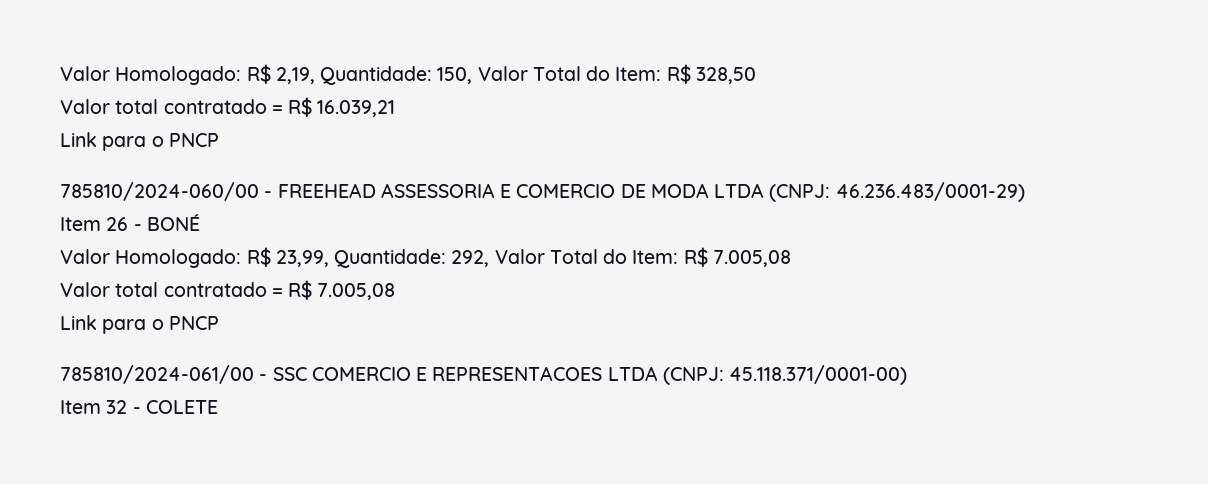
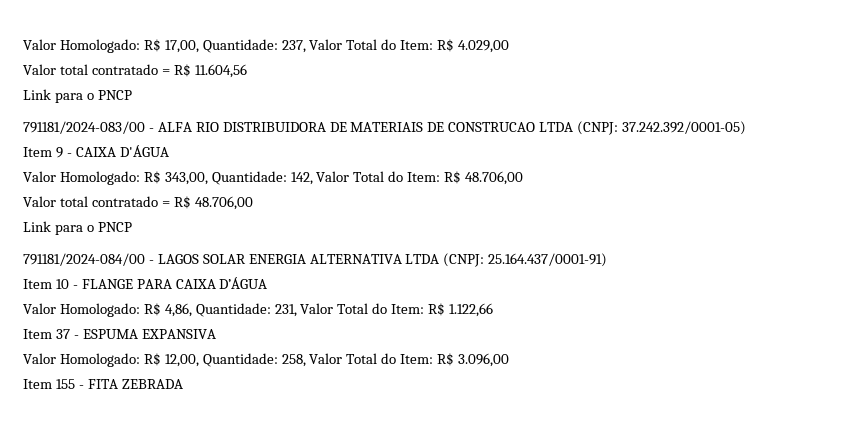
- Valor Homologado: R$ 2,19, Quantidade: 150, Valor Total do Item: R$ 328,50
- Valor total contratado = R$ 16.039,21
+ Valor Homologado: R$ 17,00, Quantidade: 237, Valor Total do Item: R$ 4.029,00
+ Valor total contratado = R$ 11.604,56
  Link para o PNCP
- 785810/2024-060/00 - FREEHEAD ASSESSORIA E COMERCIO DE MODA LTDA (CNPJ: 46.236.483/0001-29)
- Item 26 - BONÉ
- Valor Homologado: R$ 23,99, Quantidade: 292, Valor Total do Item: R$ 7.005,08
- Valor total contratado = R$ 7.005,08
+ 791181/2024-083/00 - ALFA RIO DISTRIBUIDORA DE MATERIAIS DE CONSTRUCAO LTDA (CNPJ: 37.242.392/0001-05)
+ Item 9 - CAIXA D'ÁGUA
+ Valor Homologado: R$ 343,00, Quantidade: 142, Valor Total do Item: R$ 48.706,00
+ Valor total contratado = R$ 48.706,00
  Link para o PNCP
- 785810/2024-061/00 - SSC COMERCIO E REPRESENTACOES LTDA (CNPJ: 45.118.371/0001-00)
- Item 32 - COLETE
+ 791181/2024-084/00 - LAGOS SOLAR ENERGIA ALTERNATIVA LTDA (CNPJ: 25.164.437/0001-91)
+ Item 10 - FLANGE PARA CAIXA D’ÁGUA
+ Valor Homologado: R$ 4,86, Quantidade: 231, Valor Total do Item: R$ 1.122,66
+ Item 37 - ESPUMA EXPANSIVA
+ Valor Homologado: R$ 12,00, Quantidade: 258, Valor Total do Item: R$ 3.096,00
+ Item 155 - FITA ZEBRADA

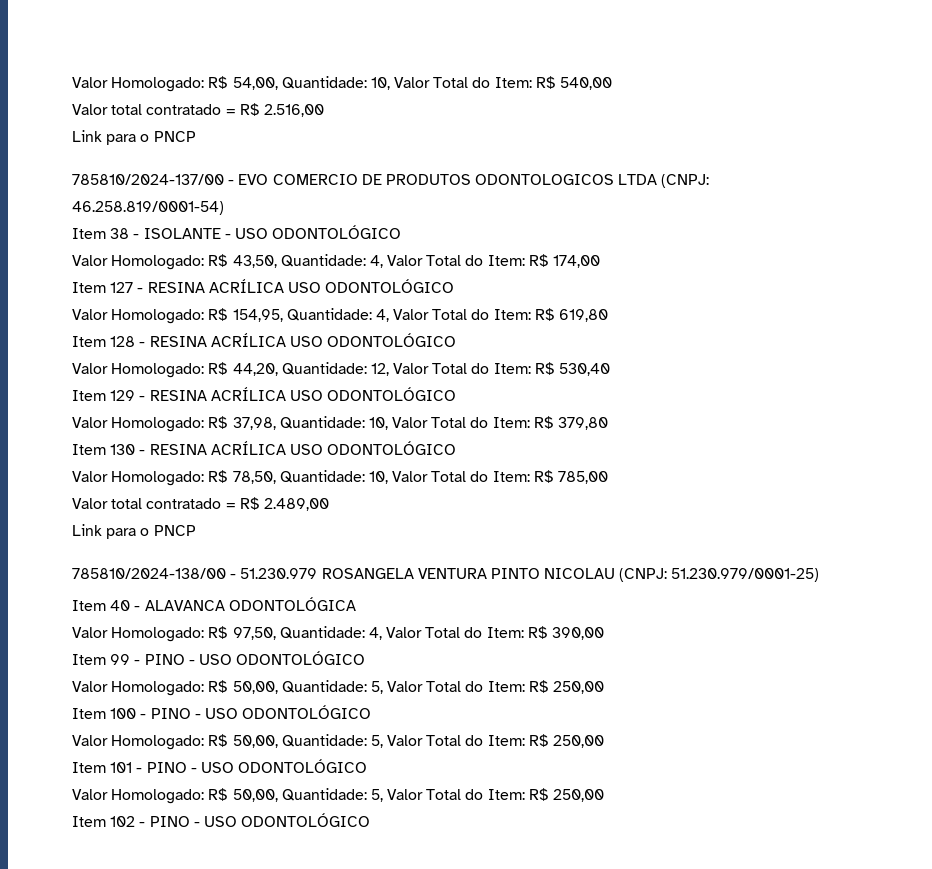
- Valor Homologado: R$ 17,00, Quantidade: 237, Valor Total do Item: R$ 4.029,00
- Valor total contratado = R$ 11.604,56
+ Valor Homologado: R$ 54,00, Quantidade: 10, Valor Total do Item: R$ 540,00
+ Valor total contratado = R$ 2.516,00
  Link para o PNCP
- 791181/2024-083/00 - ALFA RIO DISTRIBUIDORA DE MATERIAIS DE CONSTRUCAO LTDA (CNPJ: 37.242.392/0001-05)
- Item 9 - CAIXA D'ÁGUA
- Valor Homologado: R$ 343,00, Quantidade: 142, Valor Total do Item: R$ 48.706,00
- Valor total contratado = R$ 48.706,00
+ 785810/2024-137/00 - EVO COMERCIO DE PRODUTOS ODONTOLOGICOS LTDA (CNPJ: 46.258.819/0001-54)
+ Item 38 - ISOLANTE - USO ODONTOLÓGICO
+ Valor Homologado: R$ 43,50, Quantidade: 4, Valor Total do Item: R$ 174,00
+ Item 127 - RESINA ACRÍLICA USO ODONTOLÓGICO
+ Valor Homologado: R$ 154,95, Quantidade: 4, Valor Total do Item: R$ 619,80
+ Item 128 - RESINA ACRÍLICA USO ODONTOLÓGICO
+ Valor Homologado: R$ 44,20, Quantidade: 12, Valor Total do Item: R$ 530,40
+ Item 129 - RESINA ACRÍLICA USO ODONTOLÓGICO
+ Valor Homologado: R$ 37,98, Quantidade: 10, Valor Total do Item: R$ 379,80
+ Item 130 - RESINA ACRÍLICA USO ODONTOLÓGICO
+ Valor Homologado: R$ 78,50, Quantidade: 10, Valor Total do Item: R$ 785,00
+ Valor total contratado = R$ 2.489,00
  Link para o PNCP
- 791181/2024-084/00 - LAGOS SOLAR ENERGIA ALTERNATIVA LTDA (CNPJ: 25.164.437/0001-91)
- Item 10 - FLANGE PARA CAIXA D’ÁGUA
- Valor Homologado: R$ 4,86, Quantidade: 231, Valor Total do Item: R$ 1.122,66
- Item 37 - ESPUMA EXPANSIVA
- Valor Homologado: R$ 12,00, Quantidade: 258, Valor Total do Item: R$ 3.096,00
- Item 155 - FITA ZEBRADA
+ 785810/2024-138/00 - 51.230.979 ROSANGELA VENTURA PINTO NICOLAU (CNPJ: 51.230.979/0001-25)
+ Item 40 - ALAVANCA ODONTOLÓGICA
+ Valor Homologado: R$ 97,50, Quantidade: 4, Valor Total do Item: R$ 390,00
+ Item 99 - PINO - USO ODONTOLÓGICO
+ Valor Homologado: R$ 50,00, Quantidade: 5, Valor Total do Item: R$ 250,00
+ Item 100 - PINO - USO ODONTOLÓGICO
+ Valor Homologado: R$ 50,00, Quantidade: 5, Valor Total do Item: R$ 250,00
+ Item 101 - PINO - USO ODONTOLÓGICO
+ Valor Homologado: R$ 50,00, Quantidade: 5, Valor Total do Item: R$ 250,00
+ Item 102 - PINO - USO ODONTOLÓGICO

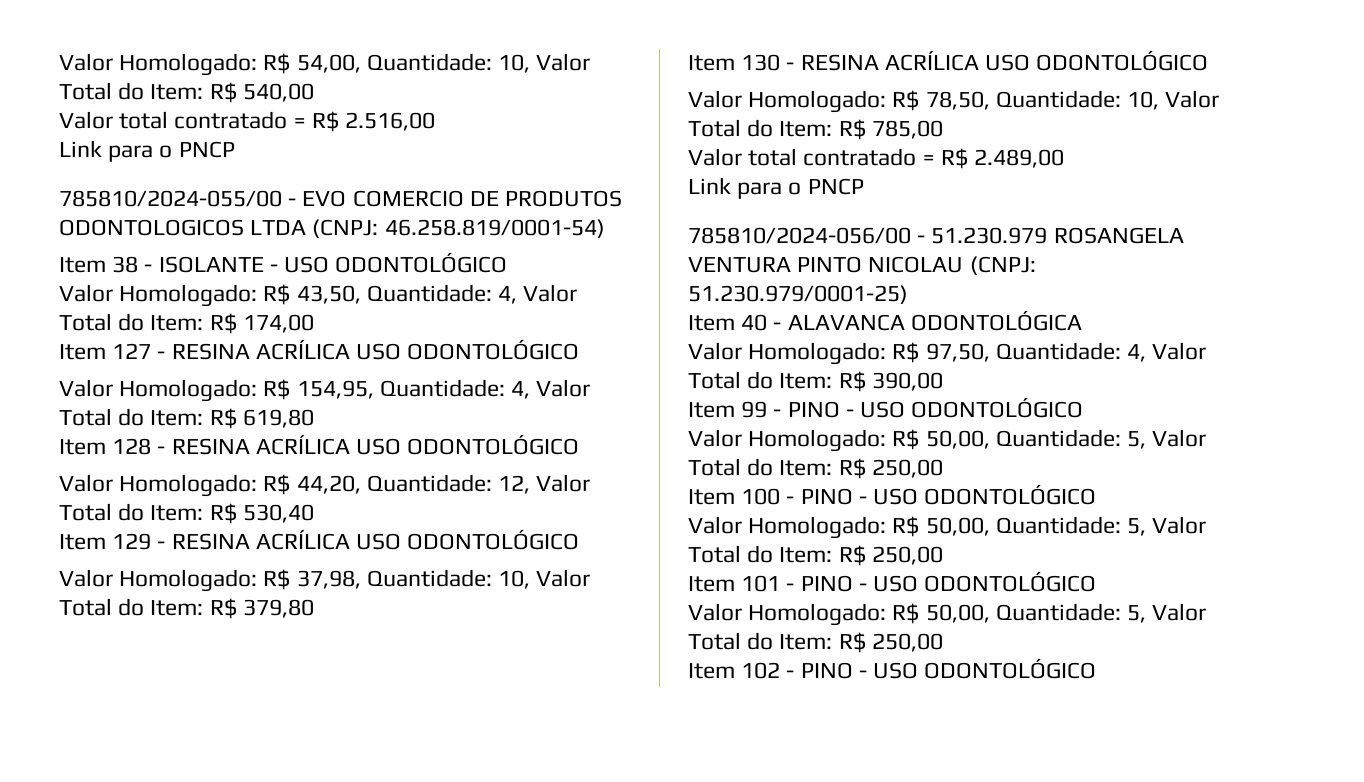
- 785810/2024-137/00 - EVO COMERCIO DE PRODUTOS ODONTOLOGICOS LTDA (CNPJ: 46.258.819/0001-54)
+ 785810/2024-055/00 - EVO COMERCIO DE PRODUTOS ODONTOLOGICOS LTDA (CNPJ: 46.258.819/0001-54)
- 785810/2024-138/00 - 51.230.979 ROSANGELA VENTURA PINTO NICOLAU (CNPJ: 51.230.979/0001-25)
+ 785810/2024-056/00 - 51.230.979 ROSANGELA VENTURA PINTO NICOLAU (CNPJ: 51.230.979/0001-25)

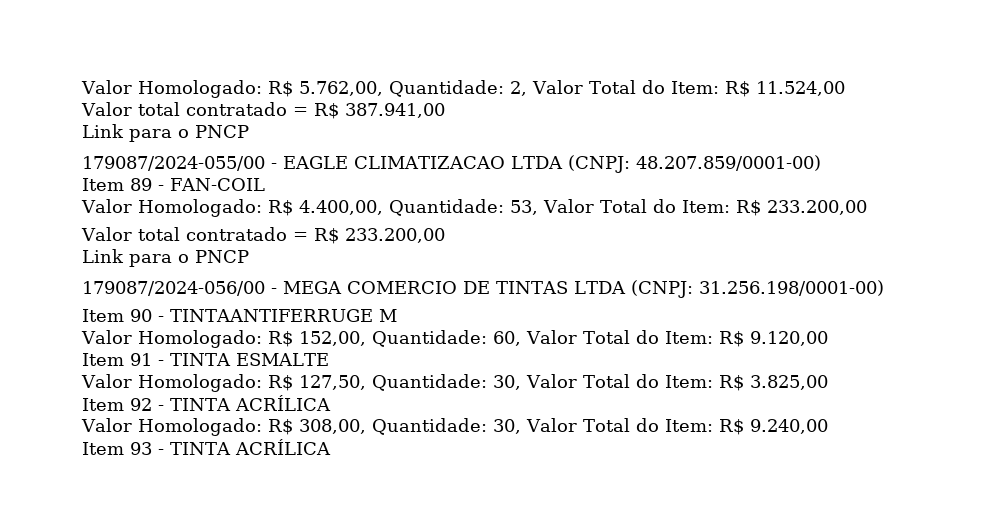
- Valor Homologado: R$ 54,00, Quantidade: 10, Valor Total do Item: R$ 540,00
- Valor total contratado = R$ 2.516,00
+ Valor Homologado: R$ 5.762,00, Quantidade: 2, Valor Total do Item: R$ 11.524,00
+ Valor total contratado = R$ 387.941,00
  Link para o PNCP
- 785810/2024-055/00 - EVO COMERCIO DE PRODUTOS ODONTOLOGICOS LTDA (CNPJ: 46.258.819/0001-54)
- Item 38 - ISOLANTE - USO ODONTOLÓGICO
- Valor Homologado: R$ 43,50, Quantidade: 4, Valor Total do Item: R$ 174,00
- Item 127 - RESINA ACRÍLICA USO ODONTOLÓGICO
- Valor Homologado: R$ 154,95, Quantidade: 4, Valor Total do Item: R$ 619,80
- Item 128 - RESINA ACRÍLICA USO ODONTOLÓGICO
- Valor Homologado: R$ 44,20, Quantidade: 12, Valor Total do Item: R$ 530,40
- Item 129 - RESINA ACRÍLICA USO ODONTOLÓGICO
- Valor Homologado: R$ 37,98, Quantidade: 10, Valor Total do Item: R$ 379,80
- Item 130 - RESINA ACRÍLICA USO ODONTOLÓGICO
- Valor Homologado: R$ 78,50, Quantidade: 10, Valor Total do Item: R$ 785,00
- Valor total contratado = R$ 2.489,00
+ 179087/2024-055/00 - EAGLE CLIMATIZACAO LTDA (CNPJ: 48.207.859/0001-00)
+ Item 89 - FAN-COIL
+ Valor Homologado: R$ 4.400,00, Quantidade: 53, Valor Total do Item: R$ 233.200,00
+ Valor total contratado = R$ 233.200,00
  Link para o PNCP
- 785810/2024-056/00 - 51.230.979 ROSANGELA VENTURA PINTO NICOLAU (CNPJ: 51.230.979/0001-25)
- Item 40 - ALAVANCA ODONTOLÓGICA
- Valor Homologado: R$ 97,50, Quantidade: 4, Valor Total do Item: R$ 390,00
- Item 99 - PINO - USO ODONTOLÓGICO
- Valor Homologado: R$ 50,00, Quantidade: 5, Valor Total do Item: R$ 250,00
- Item 100 - PINO - USO ODONTOLÓGICO
- Valor Homologado: R$ 50,00, Quantidade: 5, Valor Total do Item: R$ 250,00
- Item 101 - PINO - USO ODONTOLÓGICO
- Valor Homologado: R$ 50,00, Quantidade: 5, Valor Total do Item: R$ 250,00
- Item 102 - PINO - USO ODONTOLÓGICO
+ 179087/2024-056/00 - MEGA COMERCIO DE TINTAS LTDA (CNPJ: 31.256.198/0001-00)
+ Item 90 - TINTAANTIFERRUGE M
+ Valor Homologado: R$ 152,00, Quantidade: 60, Valor Total do Item: R$ 9.120,00
+ Item 91 - TINTA ESMALTE
+ Valor Homologado: R$ 127,50, Quantidade: 30, Valor Total do Item: R$ 3.825,00
+ Item 92 - TINTA ACRÍLICA
+ Valor Homologado: R$ 308,00, Quantidade: 30, Valor Total do Item: R$ 9.240,00
+ Item 93 - TINTA ACRÍLICA

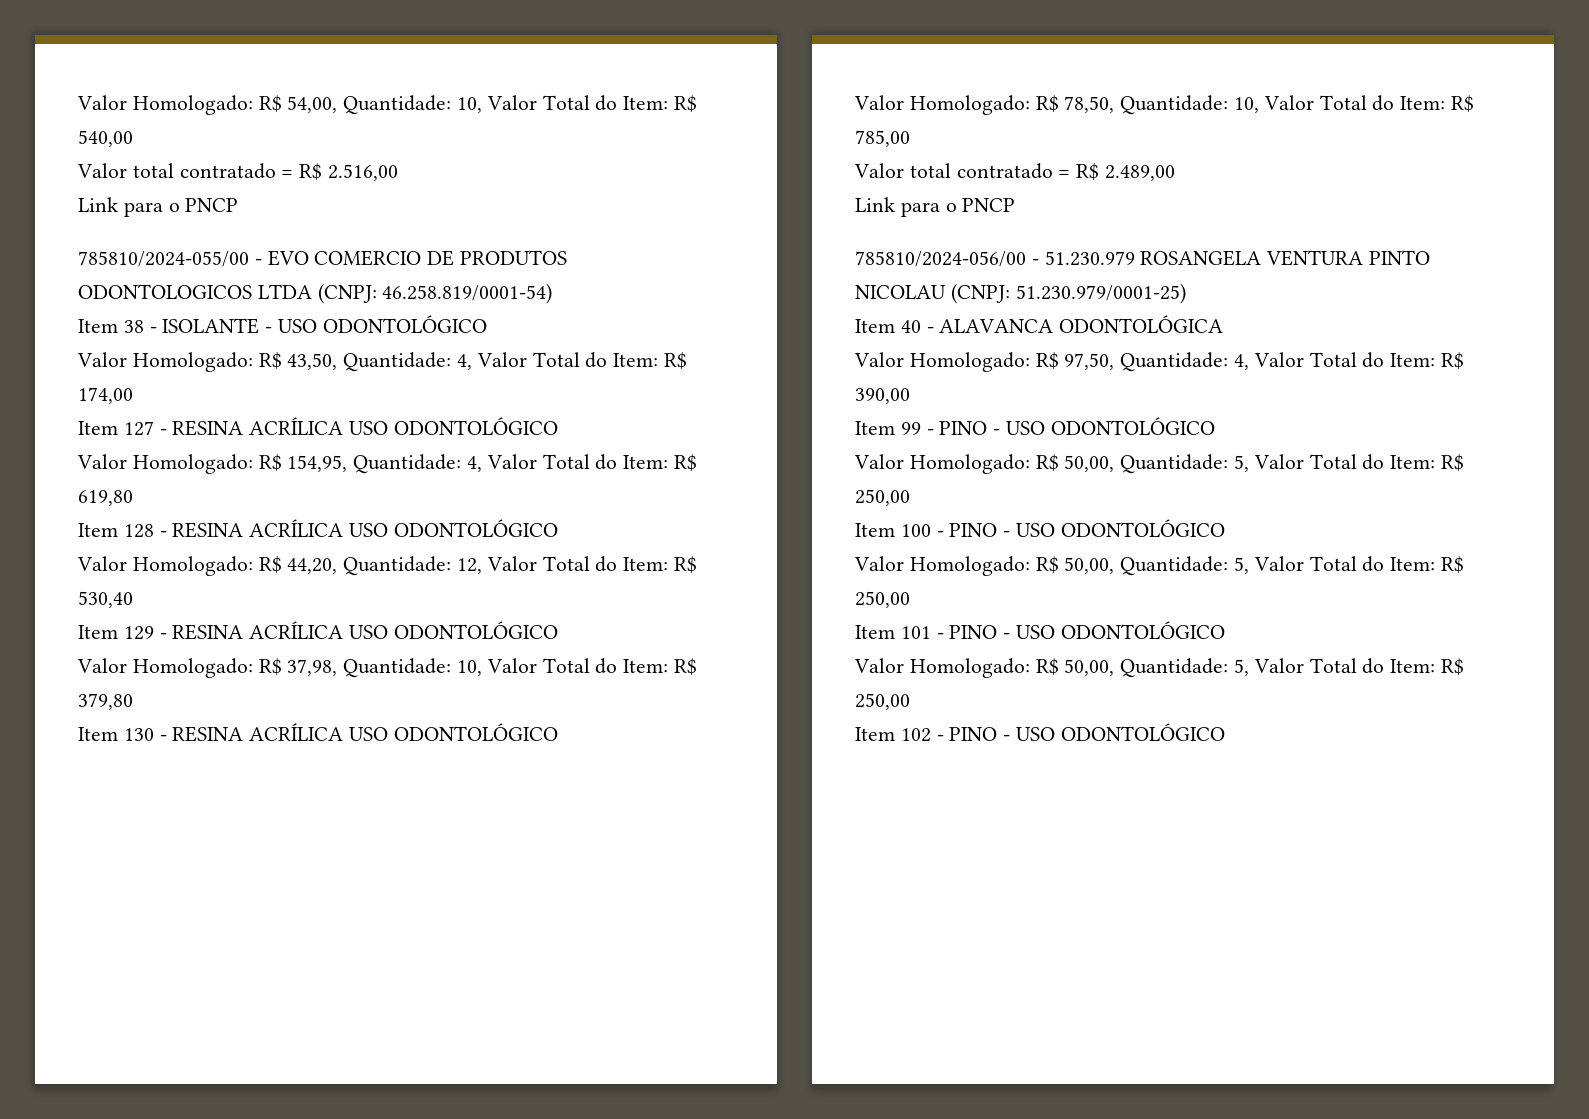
- Valor Homologado: R$ 5.762,00, Quantidade: 2, Valor Total do Item: R$ 11.524,00
- Valor total contratado = R$ 387.941,00
+ Valor Homologado: R$ 54,00, Quantidade: 10, Valor Total do Item: R$ 540,00
+ Valor total contratado = R$ 2.516,00
  Link para o PNCP
- 179087/2024-055/00 - EAGLE CLIMATIZACAO LTDA (CNPJ: 48.207.859/0001-00)
- Item 89 - FAN-COIL
- Valor Homologado: R$ 4.400,00, Quantidade: 53, Valor Total do Item: R$ 233.200,00
- Valor total contratado = R$ 233.200,00
+ 785810/2024-055/00 - EVO COMERCIO DE PRODUTOS ODONTOLOGICOS LTDA (CNPJ: 46.258.819/0001-54)
+ Item 38 - ISOLANTE - USO ODONTOLÓGICO
+ Valor Homologado: R$ 43,50, Quantidade: 4, Valor Total do Item: R$ 174,00
+ Item 127 - RESINA ACRÍLICA USO ODONTOLÓGICO
+ Valor Homologado: R$ 154,95, Quantidade: 4, Valor Total do Item: R$ 619,80
+ Item 128 - RESINA ACRÍLICA USO ODONTOLÓGICO
+ Valor Homologado: R$ 44,20, Quantidade: 12, Valor Total do Item: R$ 530,40
+ Item 129 - RESINA ACRÍLICA USO ODONTOLÓGICO
+ Valor Homologado: R$ 37,98, Quantidade: 10, Valor Total do Item: R$ 379,80
+ Item 130 - RESINA ACRÍLICA USO ODONTOLÓGICO
+ Valor Homologado: R$ 78,50, Quantidade: 10, Valor Total do Item: R$ 785,00
+ Valor total contratado = R$ 2.489,00
  Link para o PNCP
- 179087/2024-056/00 - MEGA COMERCIO DE TINTAS LTDA (CNPJ: 31.256.198/0001-00)
- Item 90 - TINTAANTIFERRUGE M
- Valor Homologado: R$ 152,00, Quantidade: 60, Valor Total do Item: R$ 9.120,00
- Item 91 - TINTA ESMALTE
- Valor Homologado: R$ 127,50, Quantidade: 30, Valor Total do Item: R$ 3.825,00
- Item 92 - TINTA ACRÍLICA
- Valor Homologado: R$ 308,00, Quantidade: 30, Valor Total do Item: R$ 9.240,00
- Item 93 - TINTA ACRÍLICA
+ 785810/2024-056/00 - 51.230.979 ROSANGELA VENTURA PINTO NICOLAU (CNPJ: 51.230.979/0001-25)
+ Item 40 - ALAVANCA ODONTOLÓGICA
+ Valor Homologado: R$ 97,50, Quantidade: 4, Valor Total do Item: R$ 390,00
+ Item 99 - PINO - USO ODONTOLÓGICO
+ Valor Homologado: R$ 50,00, Quantidade: 5, Valor Total do Item: R$ 250,00
+ Item 100 - PINO - USO ODONTOLÓGICO
+ Valor Homologado: R$ 50,00, Quantidade: 5, Valor Total do Item: R$ 250,00
+ Item 101 - PINO - USO ODONTOLÓGICO
+ Valor Homologado: R$ 50,00, Quantidade: 5, Valor Total do Item: R$ 250,00
+ Item 102 - PINO - USO ODONTOLÓGICO

